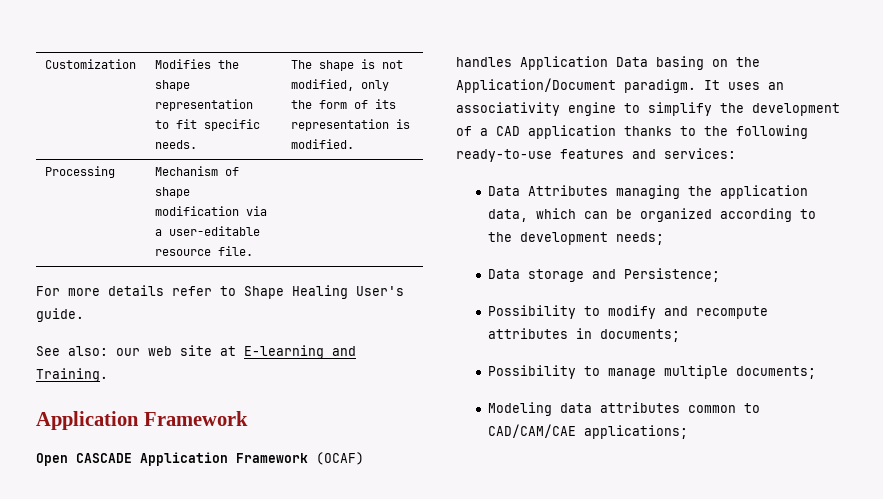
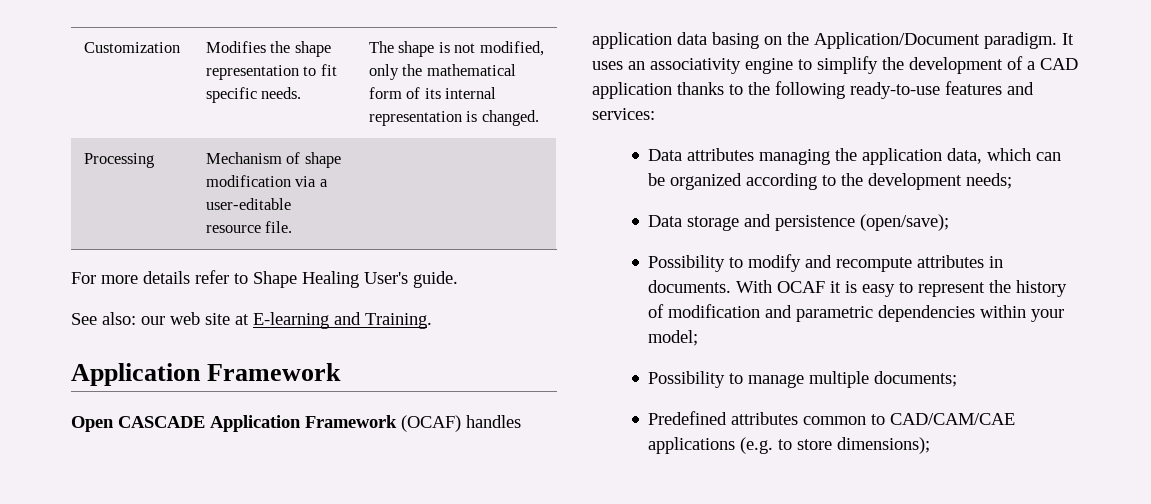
- Customization | Modifies the shape representation to fit specific needs. | The shape is not modified, only the form of its representation is modified.
+ Customization | Modifies the shape representation to fit specific needs. | The shape is not modified, only the mathematical form of its internal representation is changed.
- Open CASCADE Application Framework (OCAF) handles Application Data basing on the Application/Document paradigm.
+ Open CASCADE Application Framework (OCAF) handles application data basing on the Application/Document paradigm.
- Data Attributes managing the application data, which can be organized according to the development needs;
+ Data attributes managing the application data, which can be organized according to the development needs;
- Data storage and Persistence;
+ Data storage and persistence (open/save);
- Possibility to modify and recompute attributes in documents;
+ Possibility to modify and recompute attributes in documents. With OCAF it is easy to represent the history of modification and parametric dependencies within your model;
- Modeling data attributes common to CAD/CAM/CAE applications;
+ Predefined attributes common to CAD/CAM/CAE applications (e.g. to store dimensions);

